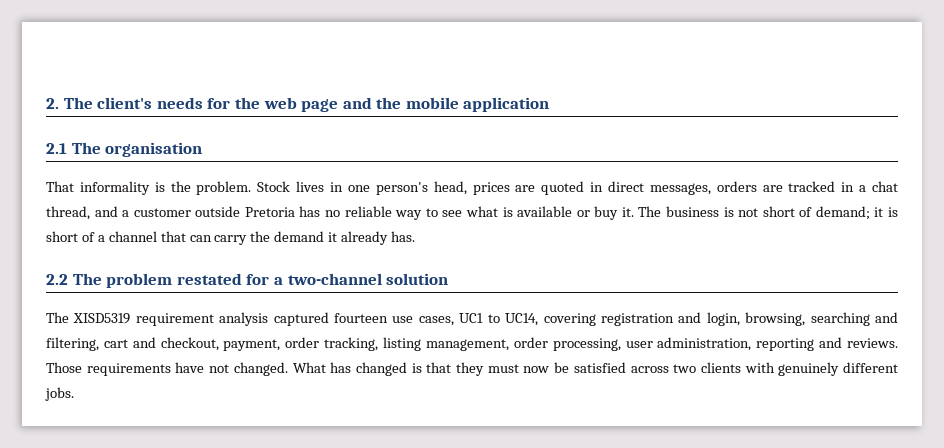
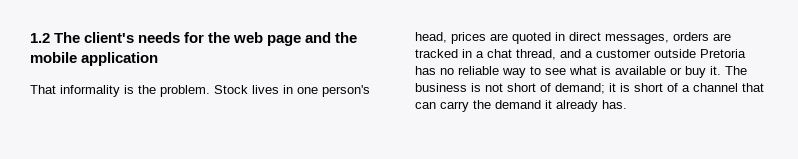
- 2. The client's needs for the web page and the mobile application
+ 1.2 The client's needs for the web page and the mobile application
- 2.1 The organisation
- 2.2 The problem restated for a two-channel solution
- The XISD5319 requirement analysis captured fourteen use cases, UC1 to UC14, covering registration and login, browsing, searching and filtering, cart and checkout, payment, order tracking, listing management, order processing, user administration, reporting and reviews. Those requirements have not changed. What has changed is that they must now be satisfied across two clients with genuinely different jobs.

